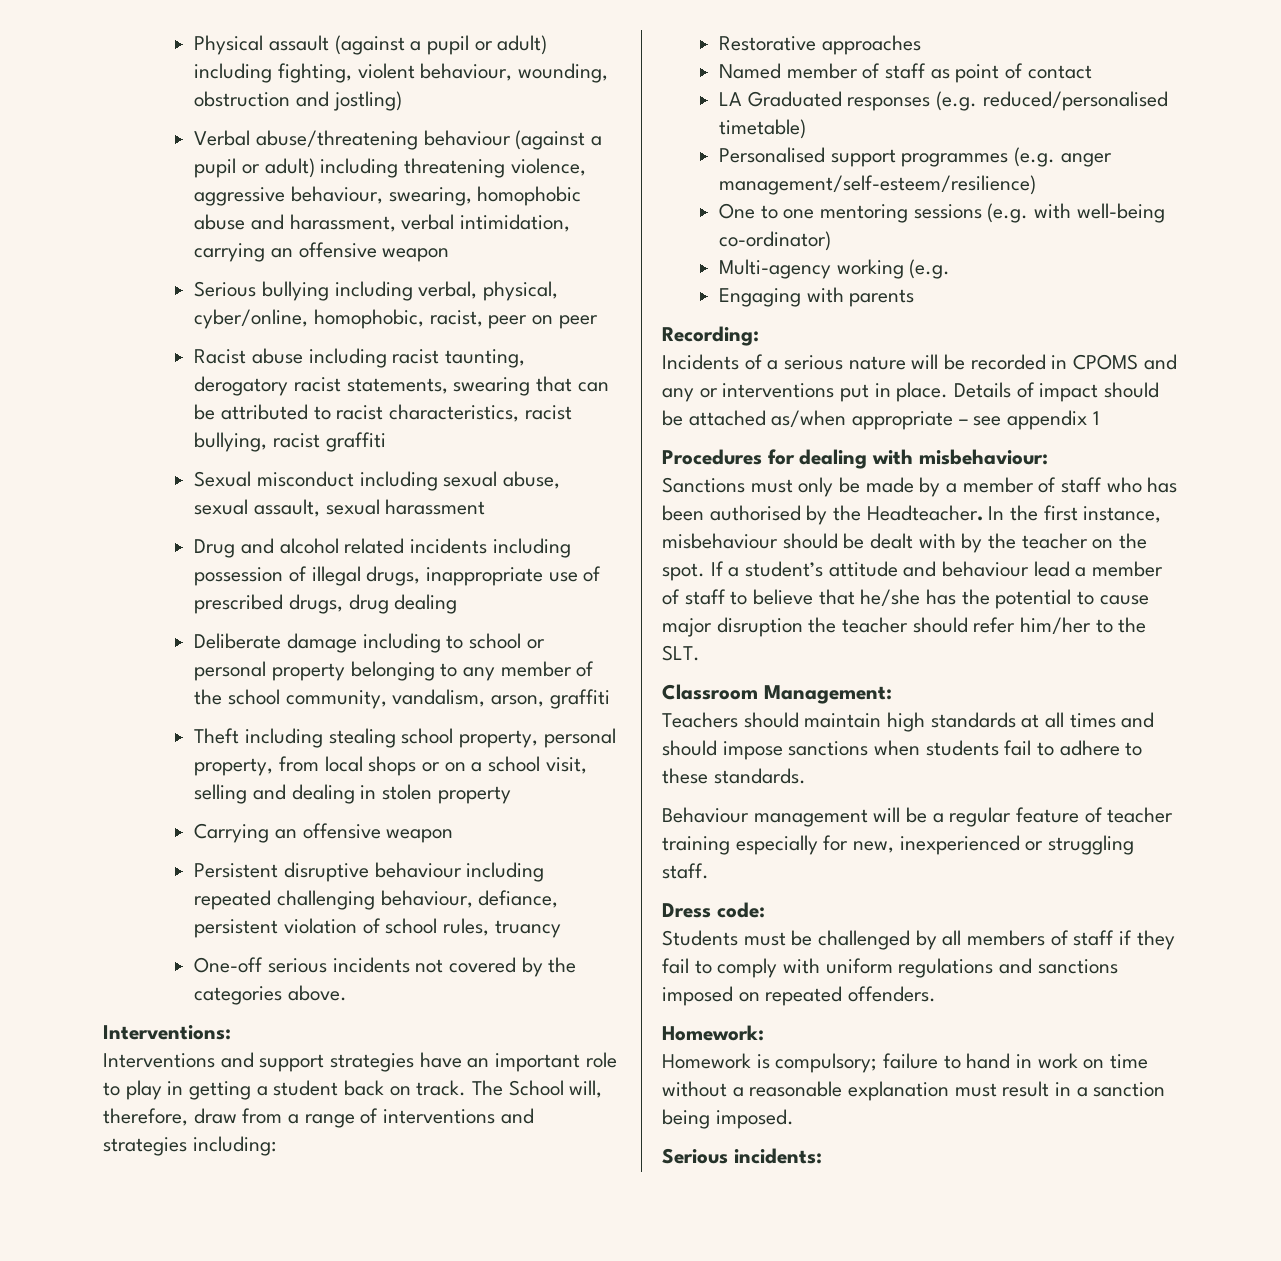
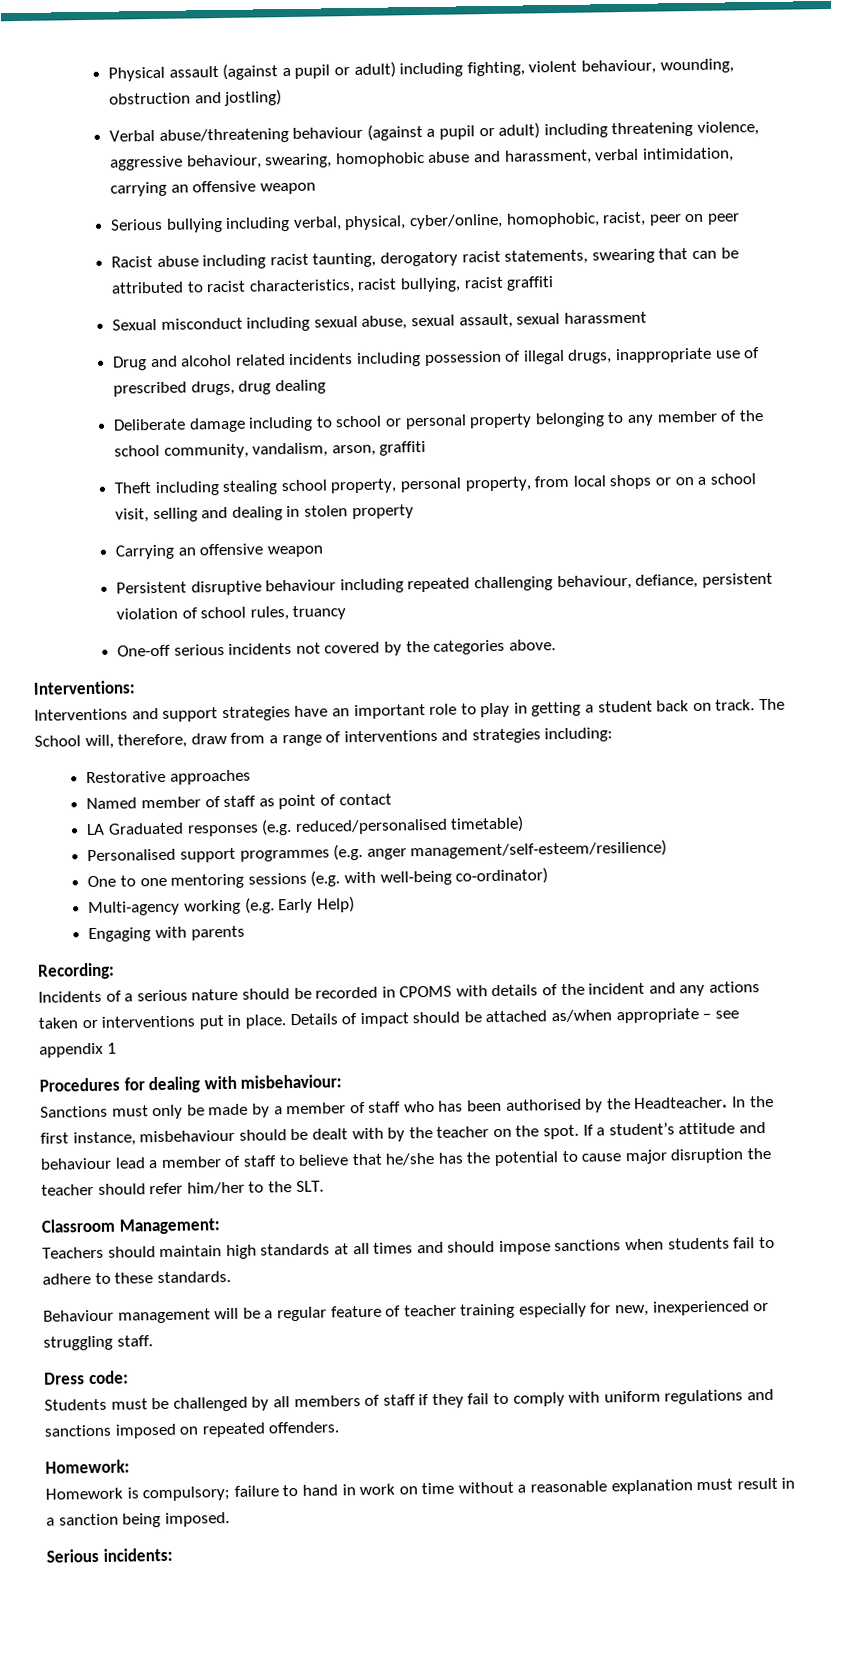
- Multi-agency working (e.g.
+ Multi-agency working (e.g. Early Help)
- Incidents of a serious nature will be recorded in CPOMS and any or interventions put in place.
+ Incidents of a serious nature should be recorded in CPOMS with details of the incident and any actions taken or interventions put in place.

